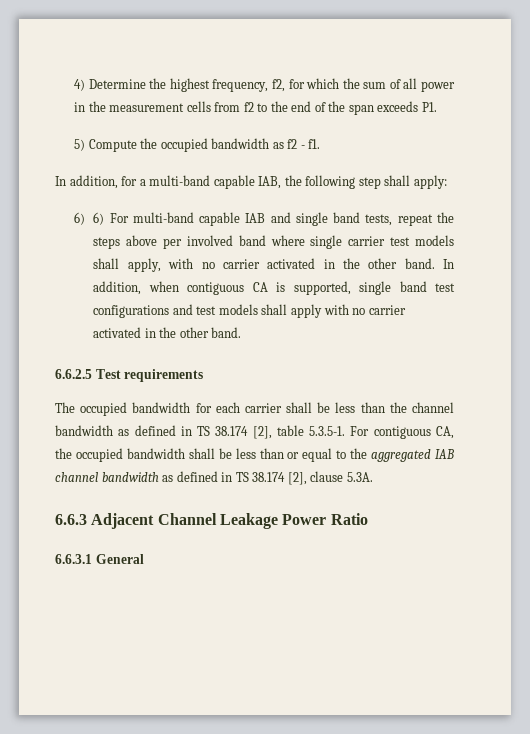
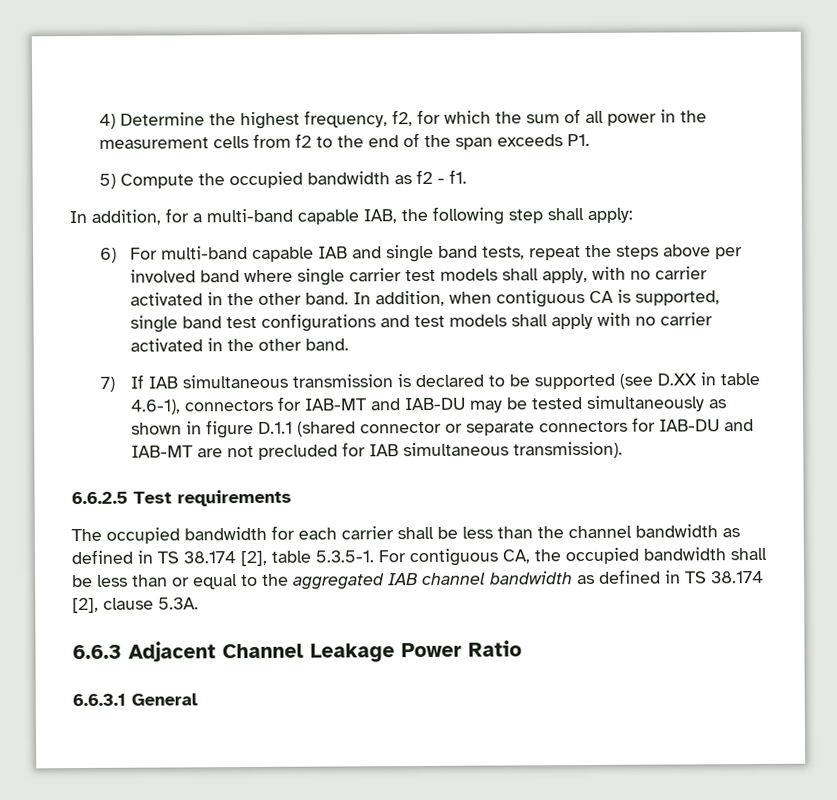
- 6) 6) For multi-band capable IAB and single band tests, repeat the steps above per involved band where single carrier test models shall apply, with no carrier activated in the other band.
+ 6) For multi-band capable IAB and single band tests, repeat the steps above per involved band where single carrier test models shall apply, with no carrier activated in the other band.
+ 7) If IAB simultaneous transmission is declared to be supported (see D.XX in table 4.6-1), connectors for IAB-MT and IAB-DU may be tested simultaneously as shown in figure D.1.1 (shared connector or separate connectors for IAB-DU and IAB-MT are not precluded for IAB simultaneous transmission).

